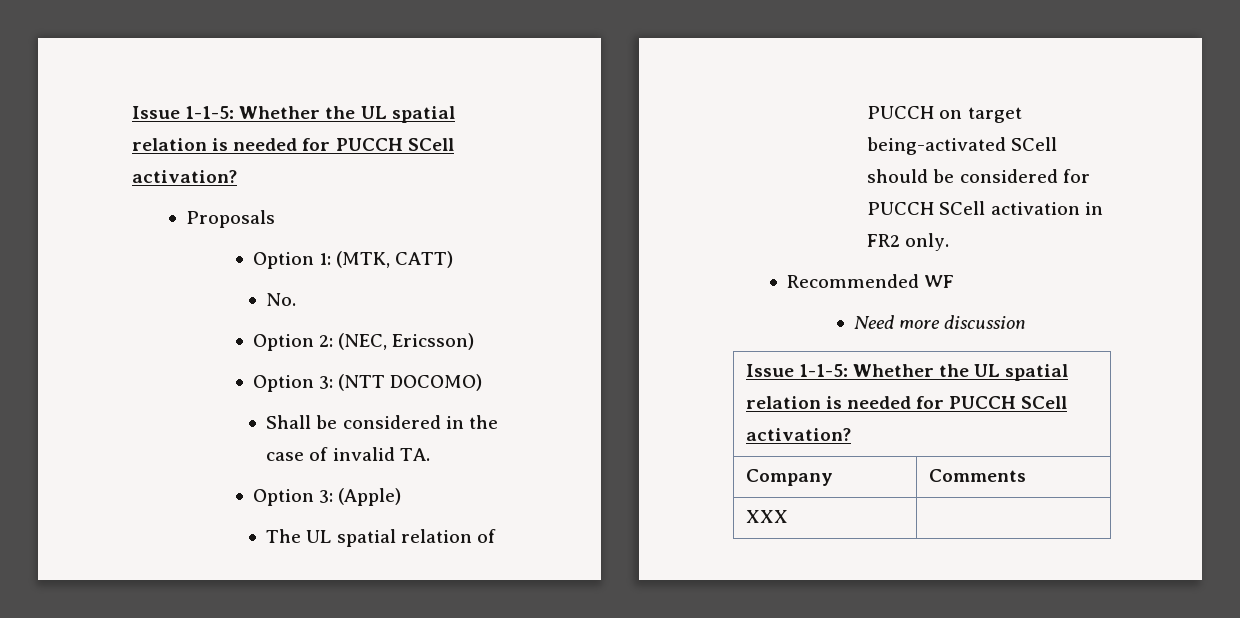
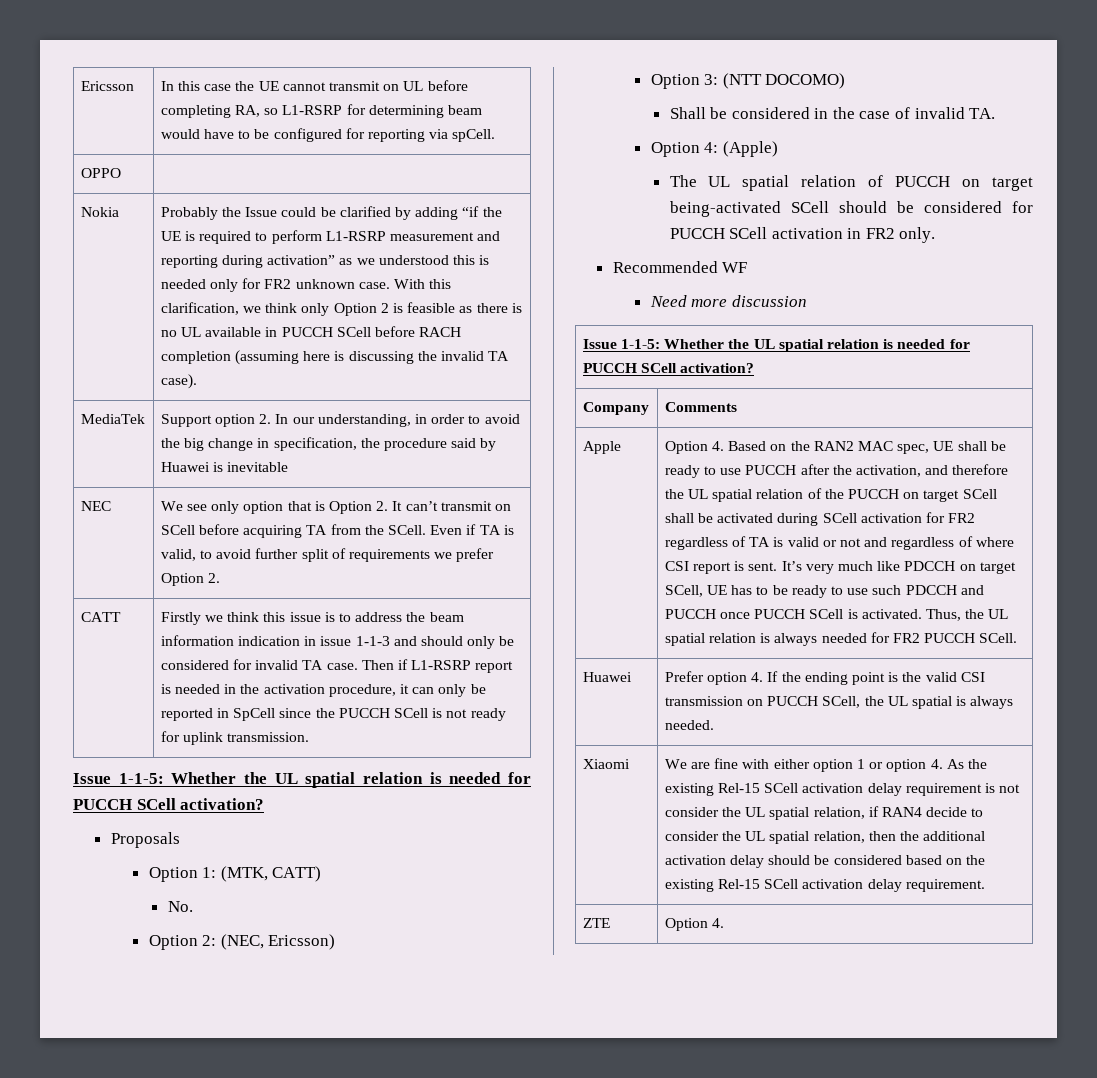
+ Ericsson | In this case the UE cannot transmit on UL before completing RA, so L1-RSRP for determining beam would have to be configured for reporting via spCell.
+ OPPO |
+ Nokia | Probably the Issue could be clarified by adding “if the UE is required to perform L1-RSRP measurement and reporting during activation” as we understood this is needed only for FR2 unknown case. With this clarification, we think only Option 2 is feasible as there is no UL available in PUCCH SCell before RACH completion (assuming here is discussing the invalid TA case).
+ MediaTek | Support option 2. In our understanding, in order to avoid the big change in specification, the procedure said by Huawei is inevitable
+ NEC | We see only option that is Option 2. It can’t transmit on SCell before acquiring TA from the SCell. Even if TA is valid, to avoid further split of requirements we prefer Option 2.
+ CATT | Firstly we think this issue is to address the beam information indication in issue 1-1-3 and should only be considered for invalid TA case. Then if L1-RSRP report is needed in the activation procedure, it can only be reported in SpCell since the PUCCH SCell is not ready for uplink transmission.
- Option 3: (Apple)
+ Option 4: (Apple)
- XXX
+ Apple | Option 4. Based on the RAN2 MAC spec, UE shall be ready to use PUCCH after the activation, and therefore the UL spatial relation of the PUCCH on target SCell shall be activated during SCell activation for FR2 regardless of TA is valid or not and regardless of where CSI report is sent. It’s very much like PDCCH on target SCell, UE has to be ready to use such PDCCH and PUCCH once PUCCH SCell is activated. Thus, the UL spatial relation is always needed for FR2 PUCCH SCell.
+ Huawei | Prefer option 4. If the ending point is the valid CSI transmission on PUCCH SCell, the UL spatial is always needed.
+ Xiaomi | We are fine with either option 1 or option 4. As the existing Rel-15 SCell activation delay requirement is not consider the UL spatial relation, if RAN4 decide to consider the UL spatial relation, then the additional activation delay should be considered based on the existing Rel-15 SCell activation delay requirement.
+ ZTE | Option 4.

